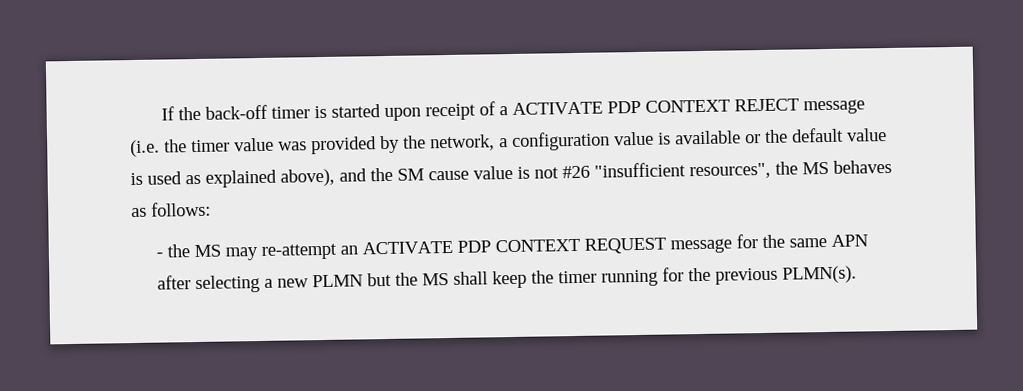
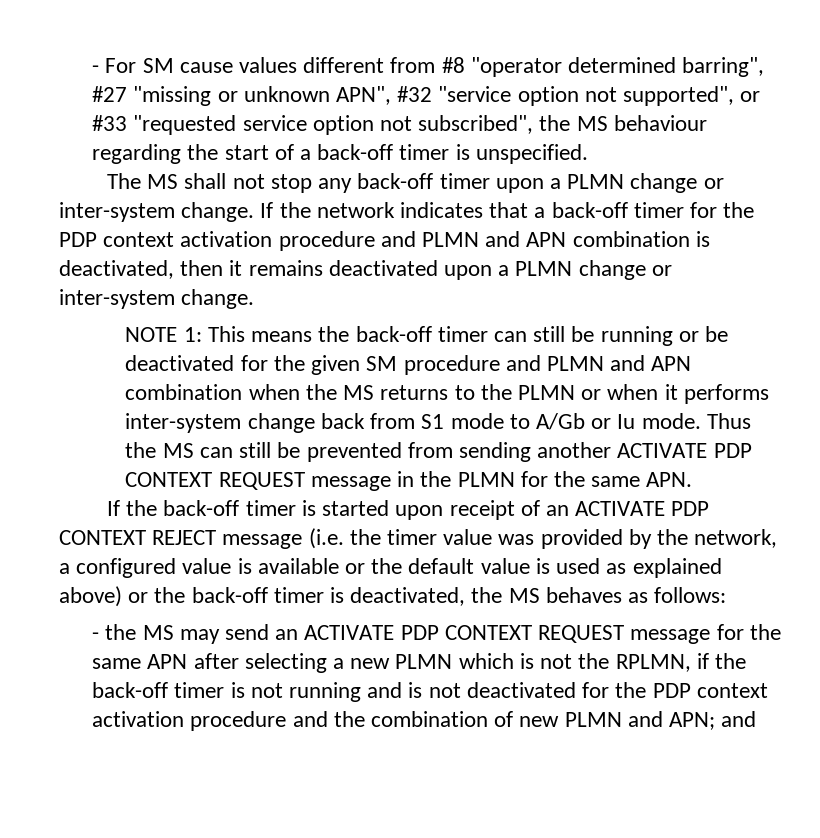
+ - For SM cause values different from #8 "operator determined barring", #27 "missing or unknown APN", #32 "service option not supported", or #33 "requested service option not subscribed", the MS behaviour regarding the start of a back-off timer is unspecified.
+ The MS shall not stop any back-off timer upon a PLMN change or inter-system change. If the network indicates that a back-off timer for the PDP context activation procedure and PLMN and APN combination is deactivated, then it remains deactivated upon a PLMN change or inter-system change.
+ NOTE 1: This means the back-off timer can still be running or be deactivated for the given SM procedure and PLMN and APN combination when the MS returns to the PLMN or when it performs inter-system change back from S1 mode to A/Gb or Iu mode. Thus the MS can still be prevented from sending another ACTIVATE PDP CONTEXT REQUEST message in the PLMN for the same APN.
- If the back-off timer is started upon receipt of a ACTIVATE PDP CONTEXT REJECT message (i.e. the timer value was provided by the network, a configuration value is available or the default value is used as explained above), and the SM cause value is not #26 "insufficient resources", the MS behaves as follows:
+ If the back-off timer is started upon receipt of an ACTIVATE PDP CONTEXT REJECT message (i.e. the timer value was provided by the network, a configured value is available or the default value is used as explained above) or the back-off timer is deactivated, the MS behaves as follows:
- - the MS may re-attempt an ACTIVATE PDP CONTEXT REQUEST message for the same APN after selecting a new PLMN but the MS shall keep the timer running for the previous PLMN(s).
+ - the MS may send an ACTIVATE PDP CONTEXT REQUEST message for the same APN after selecting a new PLMN which is not the RPLMN, if the back-off timer is not running and is not deactivated for the PDP context activation procedure and the combination of new PLMN and APN; and

